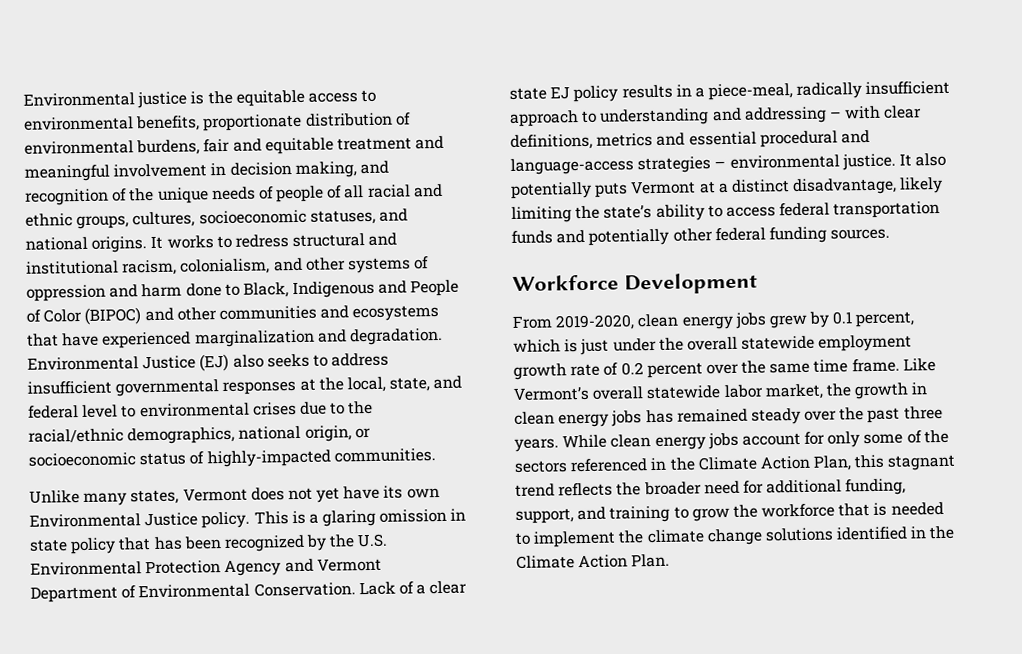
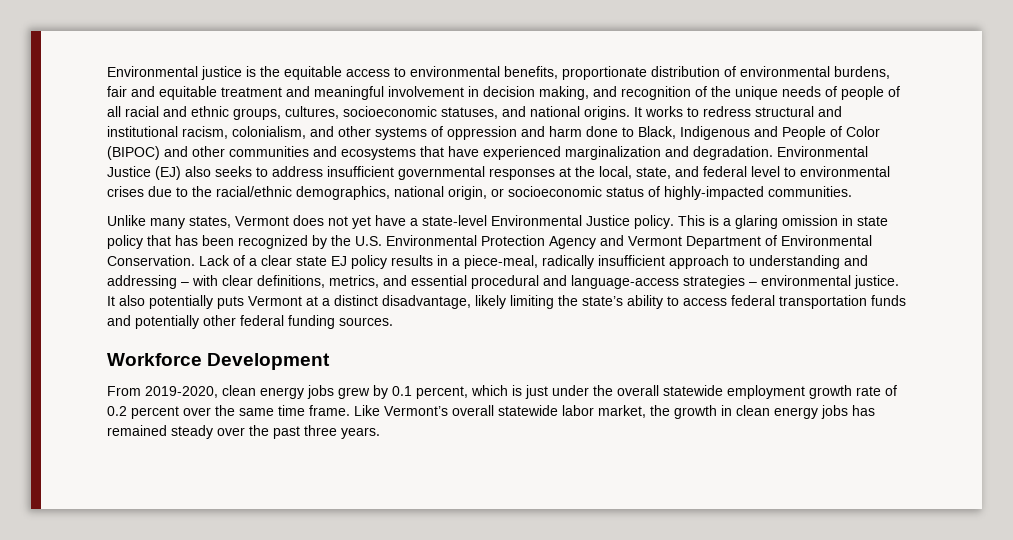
- Unlike many states, Vermont does not yet have its own Environmental Justice policy.
+ Unlike many states, Vermont does not yet have a state-level Environmental Justice policy.
- Lack of a clear state EJ policy results in a piece-meal, radically insufficient approach to understanding and addressing – with clear definitions, metrics and essential procedural and language-access strategies – environmental justice.
+ Lack of a clear state EJ policy results in a piece-meal, radically insufficient approach to understanding and addressing – with clear definitions, metrics, and essential procedural and language-access strategies – environmental justice.
- While clean energy jobs account for only some of the sectors referenced in the Climate Action Plan, this stagnant trend reflects the broader need for additional funding, support, and training to grow the workforce that is needed to implement the climate change solutions identified in the Climate Action Plan.

